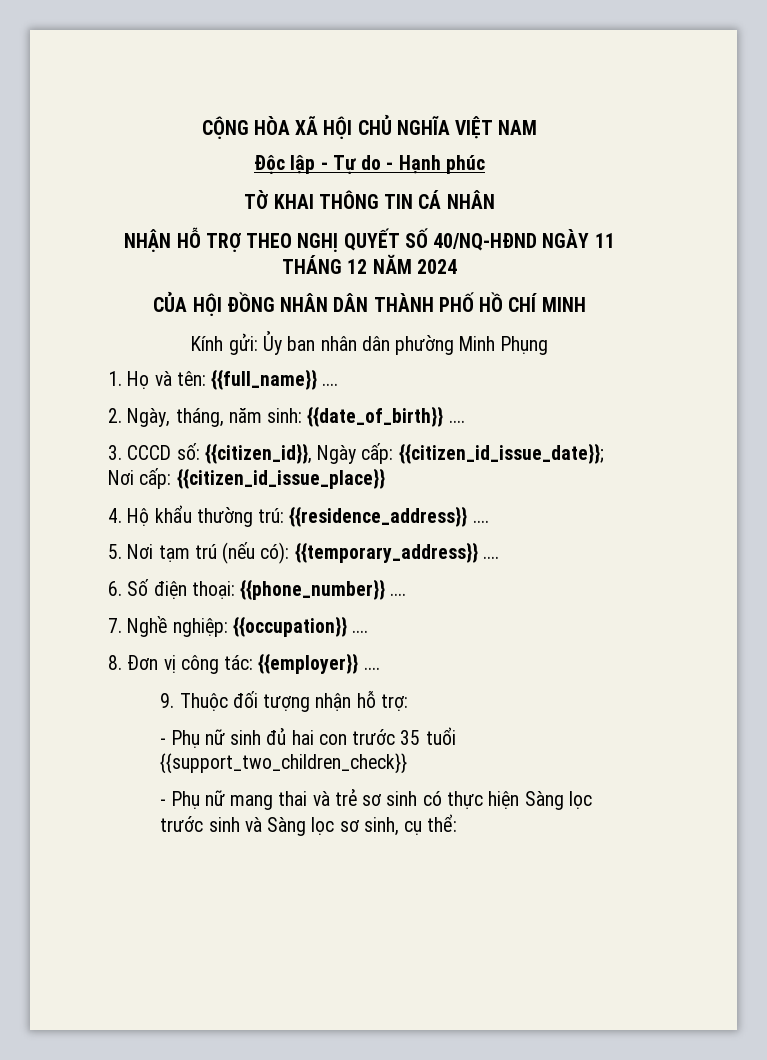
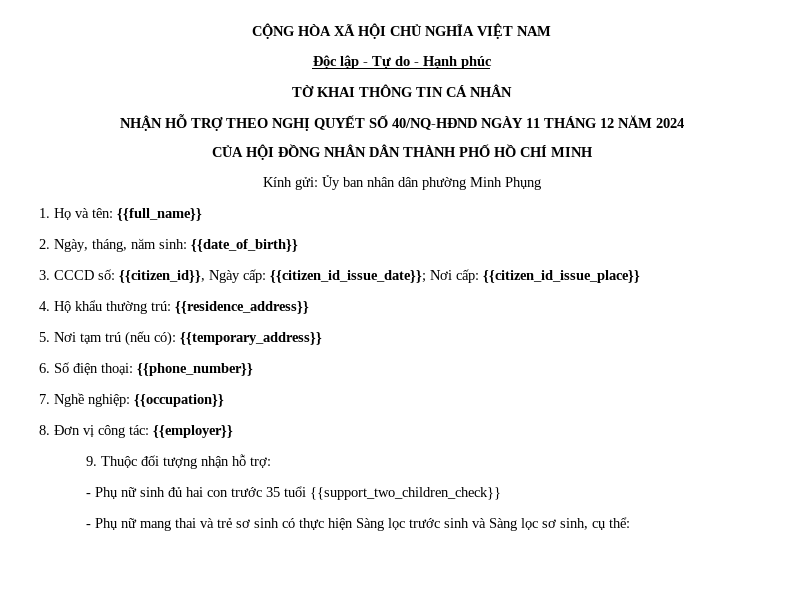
- 1. Họ và tên: {{full_name}} ....
+ 1. Họ và tên: {{full_name}}
- 2. Ngày, tháng, năm sinh: {{date_of_birth}} ....
+ 2. Ngày, tháng, năm sinh: {{date_of_birth}}
- 4. Hộ khẩu thường trú: {{residence_address}} ....
+ 4. Hộ khẩu thường trú: {{residence_address}}
- 5. Nơi tạm trú (nếu có): {{temporary_address}} ....
+ 5. Nơi tạm trú (nếu có): {{temporary_address}}
- 6. Số điện thoại: {{phone_number}} ....
+ 6. Số điện thoại: {{phone_number}}
- 7. Nghề nghiệp: {{occupation}} ....
+ 7. Nghề nghiệp: {{occupation}}
- 8. Đơn vị công tác: {{employer}} ....
+ 8. Đơn vị công tác: {{employer}}

